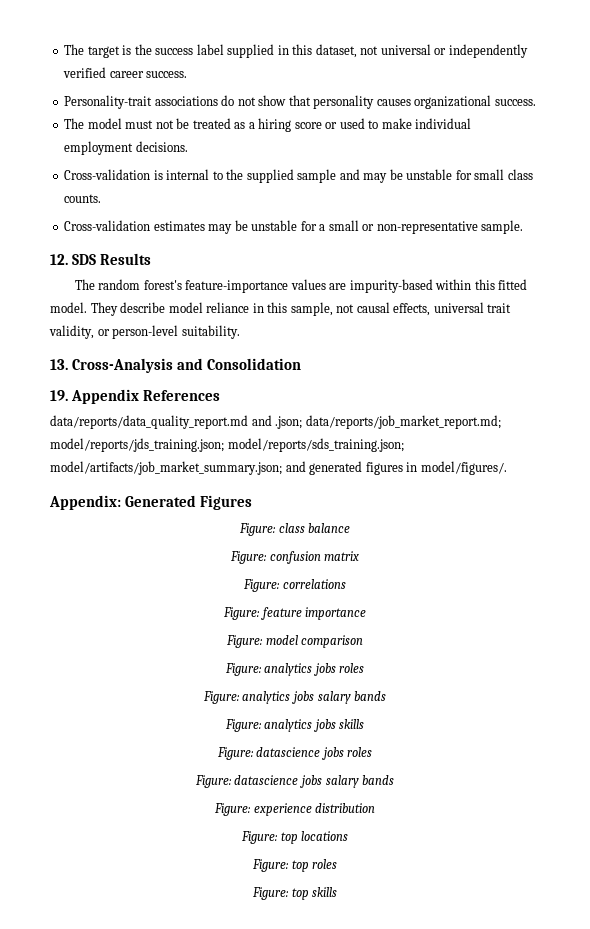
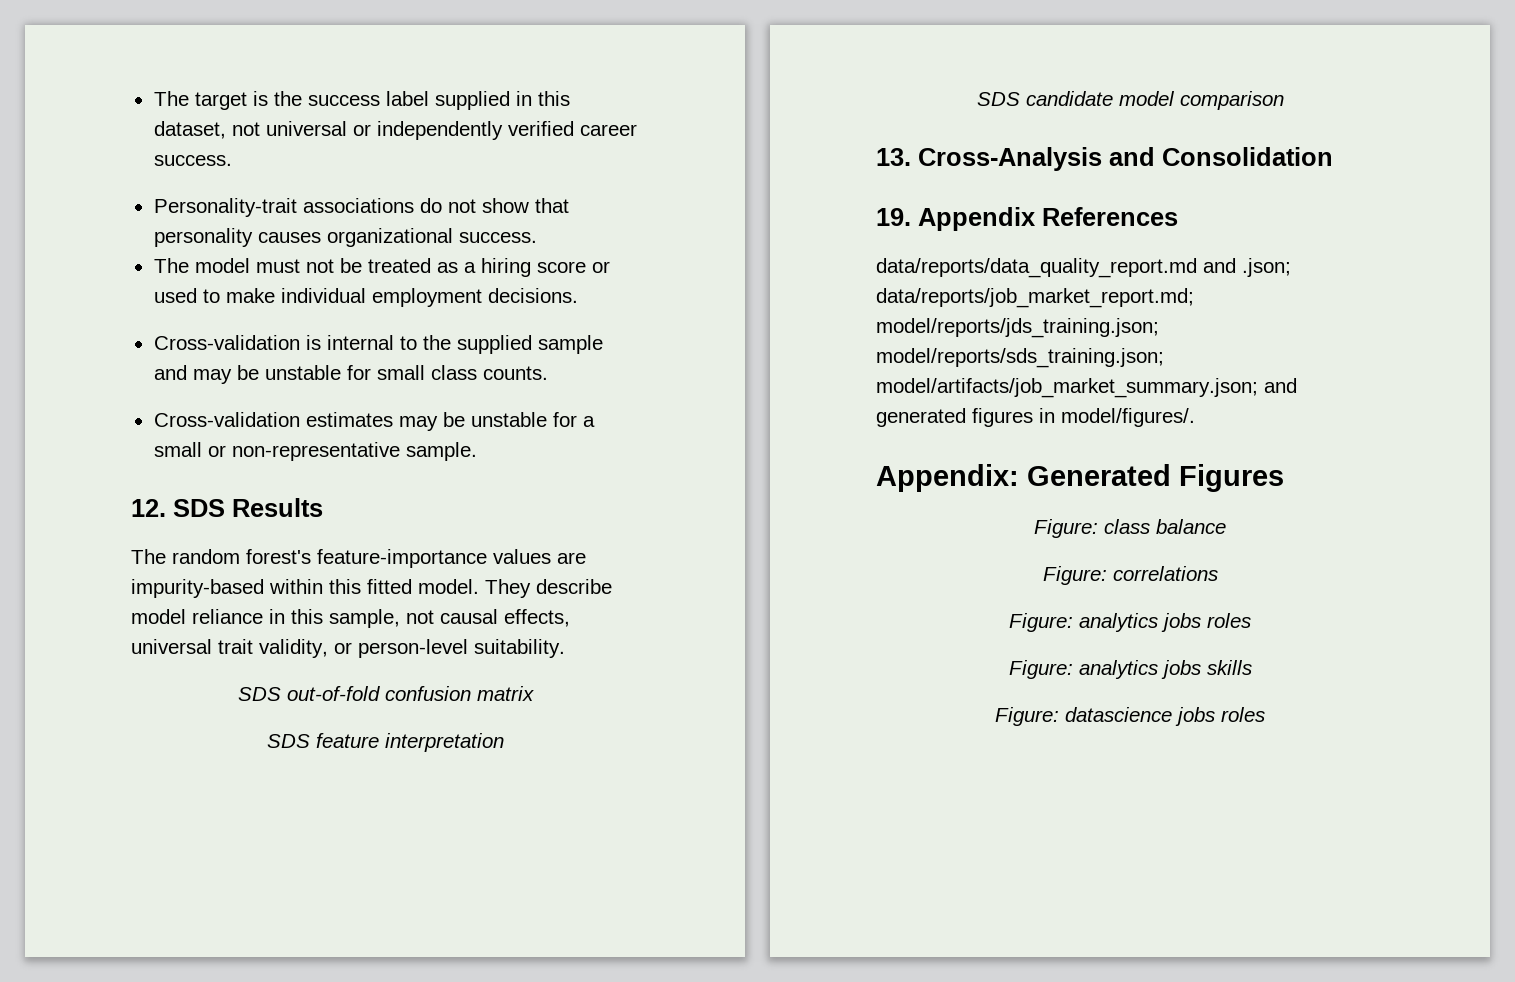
+ SDS out-of-fold confusion matrix
+ SDS feature interpretation
+ SDS candidate model comparison
- Figure: confusion matrix
- Figure: feature importance
- Figure: model comparison
- Figure: analytics jobs salary bands
- Figure: datascience jobs salary bands
- Figure: experience distribution
- Figure: top locations
- Figure: top roles
- Figure: top skills

